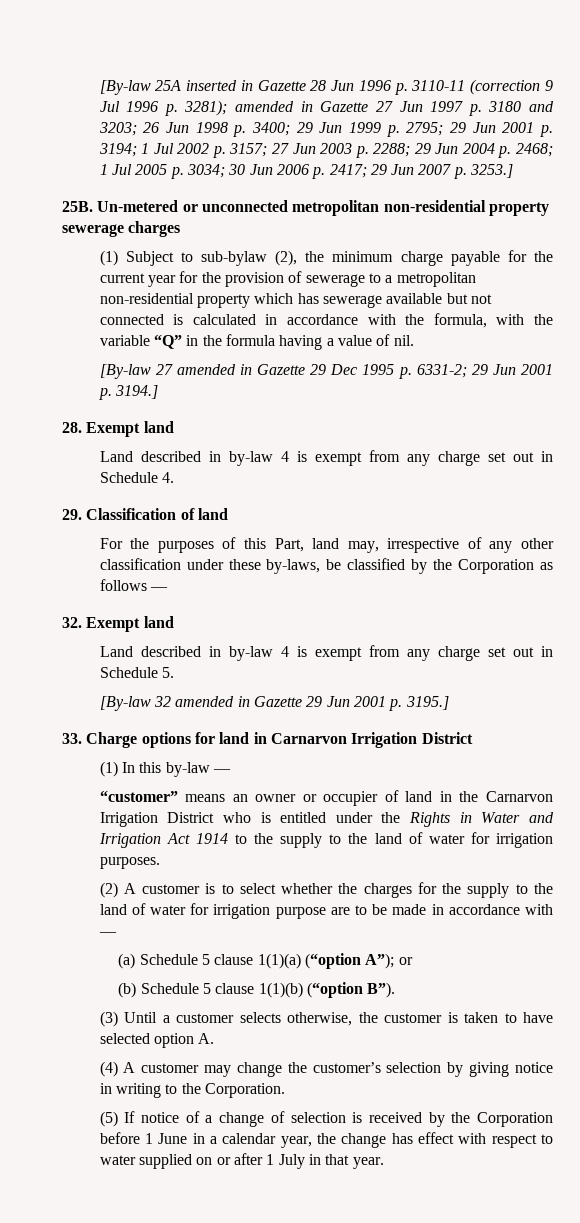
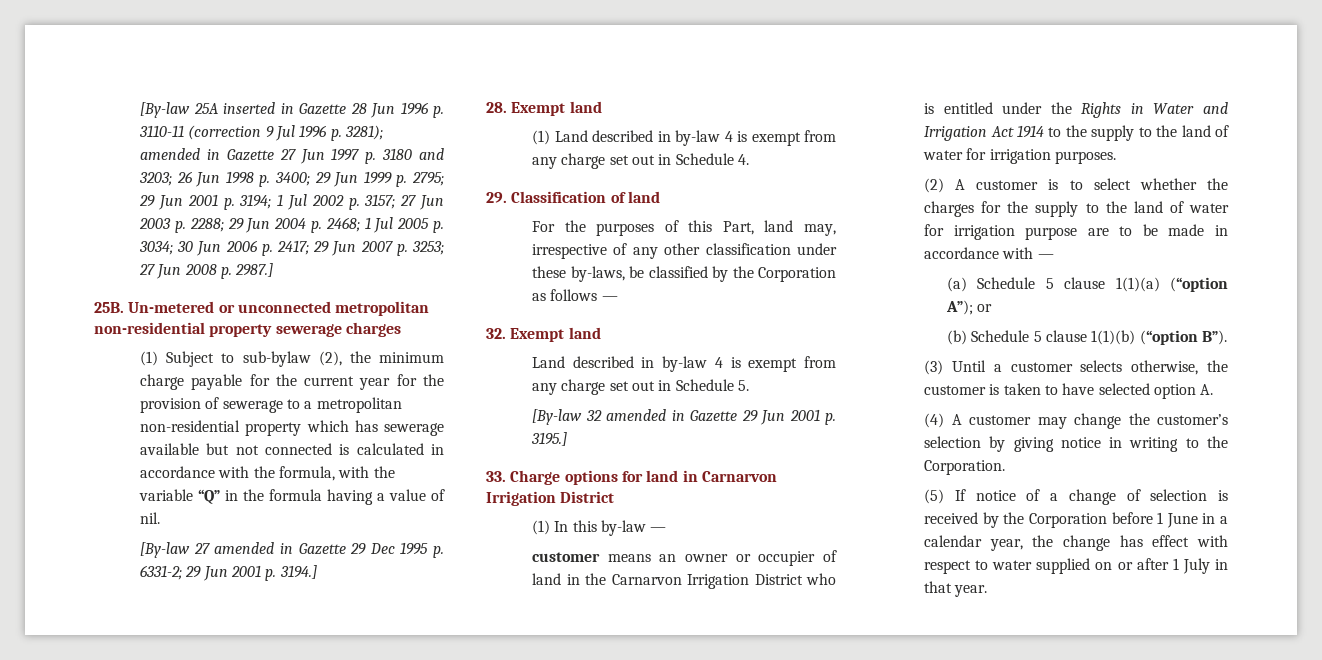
- 29 Jun 2007 p. 3253.]
+ 29 Jun 2007 p. 3253; 27 Jun 2008 p. 2987.]
- Land described in by-law 4 is exempt from any charge set out in Schedule 4.
+ (1) Land described in by-law 4 is exempt from any charge set out in Schedule 4.
- “customer” means an owner or occupier of land in the Carnarvon Irrigation District who is entitled under the Rights in Water and Irrigation Act 1914 to the supply to the land of water for irrigation purposes.
+ customer means an owner or occupier of land in the Carnarvon Irrigation District who is entitled under the Rights in Water and Irrigation Act 1914 to the supply to the land of water for irrigation purposes.

